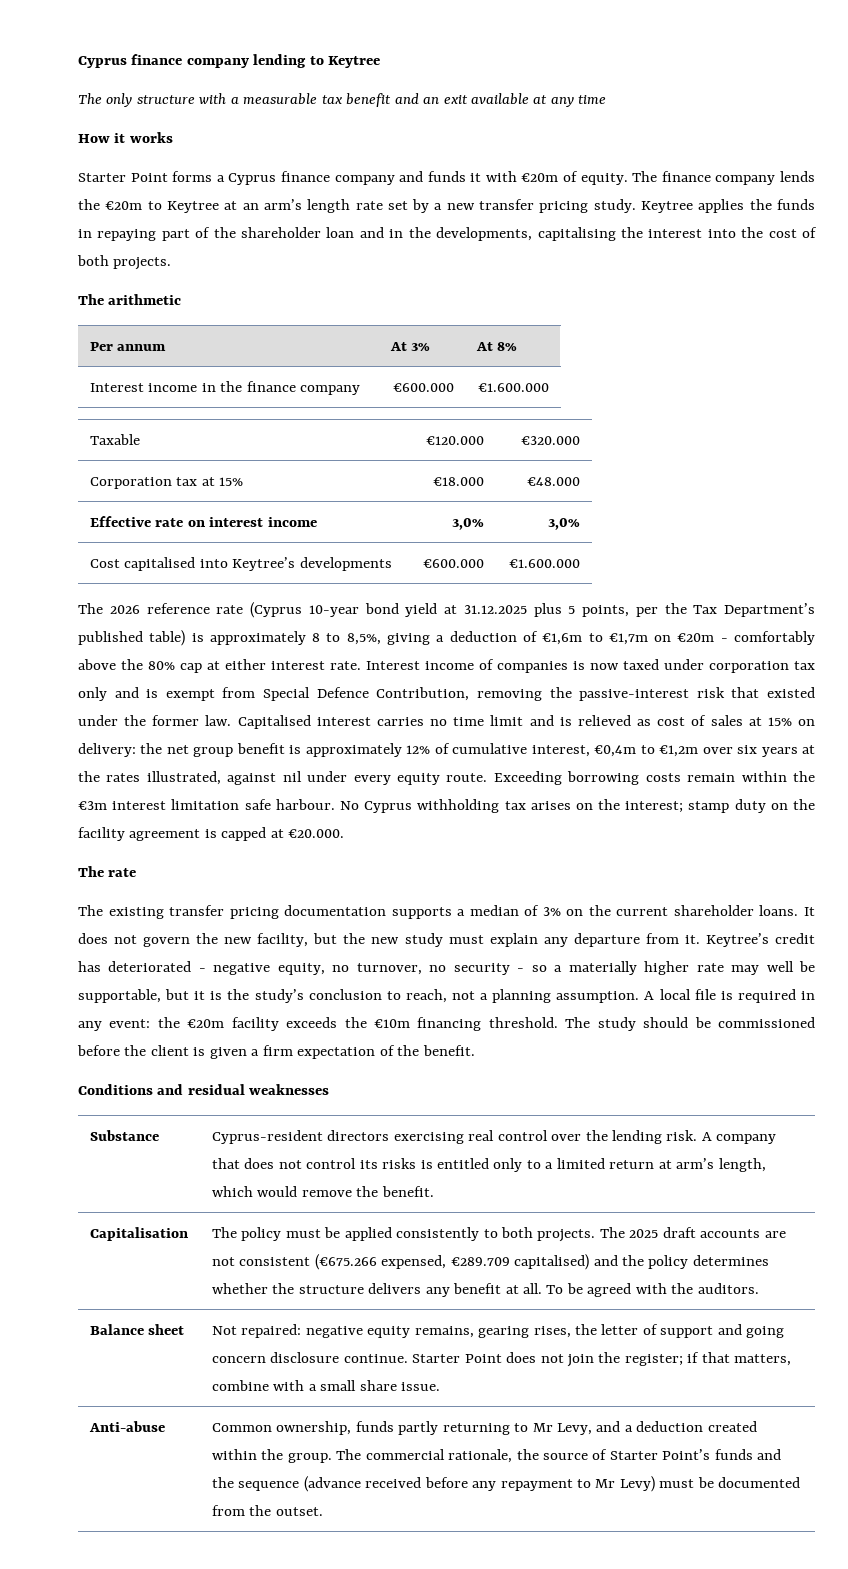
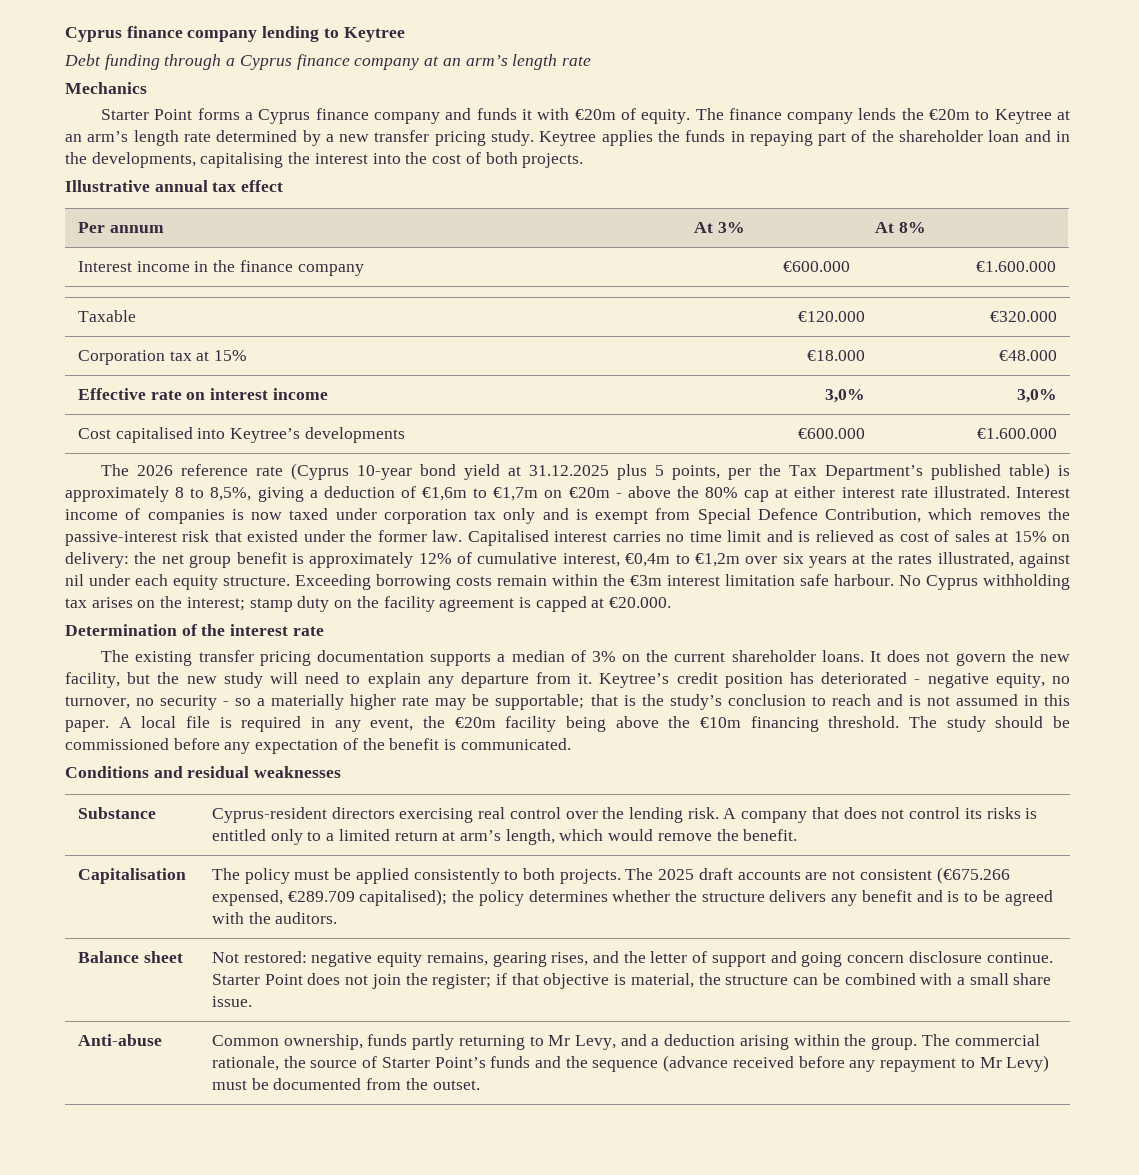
- The only structure with a measurable tax benefit and an exit available at any time
- How it works
+ Debt funding through a Cyprus finance company at an arm’s length rate
+ Mechanics
- The finance company lends the €20m to Keytree at an arm’s length rate set by a new transfer pricing study.
+ The finance company lends the €20m to Keytree at an arm’s length rate determined by a new transfer pricing study.
- The arithmetic
+ Illustrative annual tax effect
- The 2026 reference rate (Cyprus 10-year bond yield at 31.12.2025 plus 5 points, per the Tax Department’s published table) is approximately 8 to 8,5%, giving a deduction of €1,6m to €1,7m on €20m - comfortably above the 80% cap at either interest rate.
+ The 2026 reference rate (Cyprus 10-year bond yield at 31.12.2025 plus 5 points, per the Tax Department’s published table) is approximately 8 to 8,5%, giving a deduction of €1,6m to €1,7m on €20m - above the 80% cap at either interest rate illustrated.
- Interest income of companies is now taxed under corporation tax only and is exempt from Special Defence Contribution, removing the passive-interest risk that existed under the former law.
+ Interest income of companies is now taxed under corporation tax only and is exempt from Special Defence Contribution, which removes the passive-interest risk that existed under the former law.
- Capitalised interest carries no time limit and is relieved as cost of sales at 15% on delivery: the net group benefit is approximately 12% of cumulative interest, €0,4m to €1,2m over six years at the rates illustrated, against nil under every equity route.
+ Capitalised interest carries no time limit and is relieved as cost of sales at 15% on delivery: the net group benefit is approximately 12% of cumulative interest, €0,4m to €1,2m over six years at the rates illustrated, against nil under each equity structure.
- The rate
+ Determination of the interest rate
- It does not govern the new facility, but the new study must explain any departure from it.
+ It does not govern the new facility, but the new study will need to explain any departure from it.
- Keytree’s credit has deteriorated - negative equity, no turnover, no security - so a materially higher rate may well be supportable, but it is the study’s conclusion to reach, not a planning assumption.
+ Keytree’s credit position has deteriorated - negative equity, no turnover, no security - so a materially higher rate may be supportable; that is the study’s conclusion to reach and is not assumed in this paper.
- A local file is required in any event: the €20m facility exceeds the €10m financing threshold.
+ A local file is required in any event, the €20m facility being above the €10m financing threshold.
- The study should be commissioned before the client is given a firm expectation of the benefit.
+ The study should be commissioned before any expectation of the benefit is communicated.
- Capitalisation | The policy must be applied consistently to both projects. The 2025 draft accounts are not consistent (€675.266 expensed, €289.709 capitalised) and the policy determines whether the structure delivers any benefit at all. To be agreed with the auditors.
+ Capitalisation | The policy must be applied consistently to both projects. The 2025 draft accounts are not consistent (€675.266 expensed, €289.709 capitalised); the policy determines whether the structure delivers any benefit and is to be agreed with the auditors.
- Not repaired: negative equity remains, gearing rises, the letter of support and going concern disclosure continue.
+ Not restored: negative equity remains, gearing rises, and the letter of support and going concern disclosure continue.
- Starter Point does not join the register; if that matters, combine with a small share issue.
+ Starter Point does not join the register; if that objective is material, the structure can be combined with a small share issue.
- Common ownership, funds partly returning to Mr Levy, and a deduction created within the group.
+ Common ownership, funds partly returning to Mr Levy, and a deduction arising within the group.

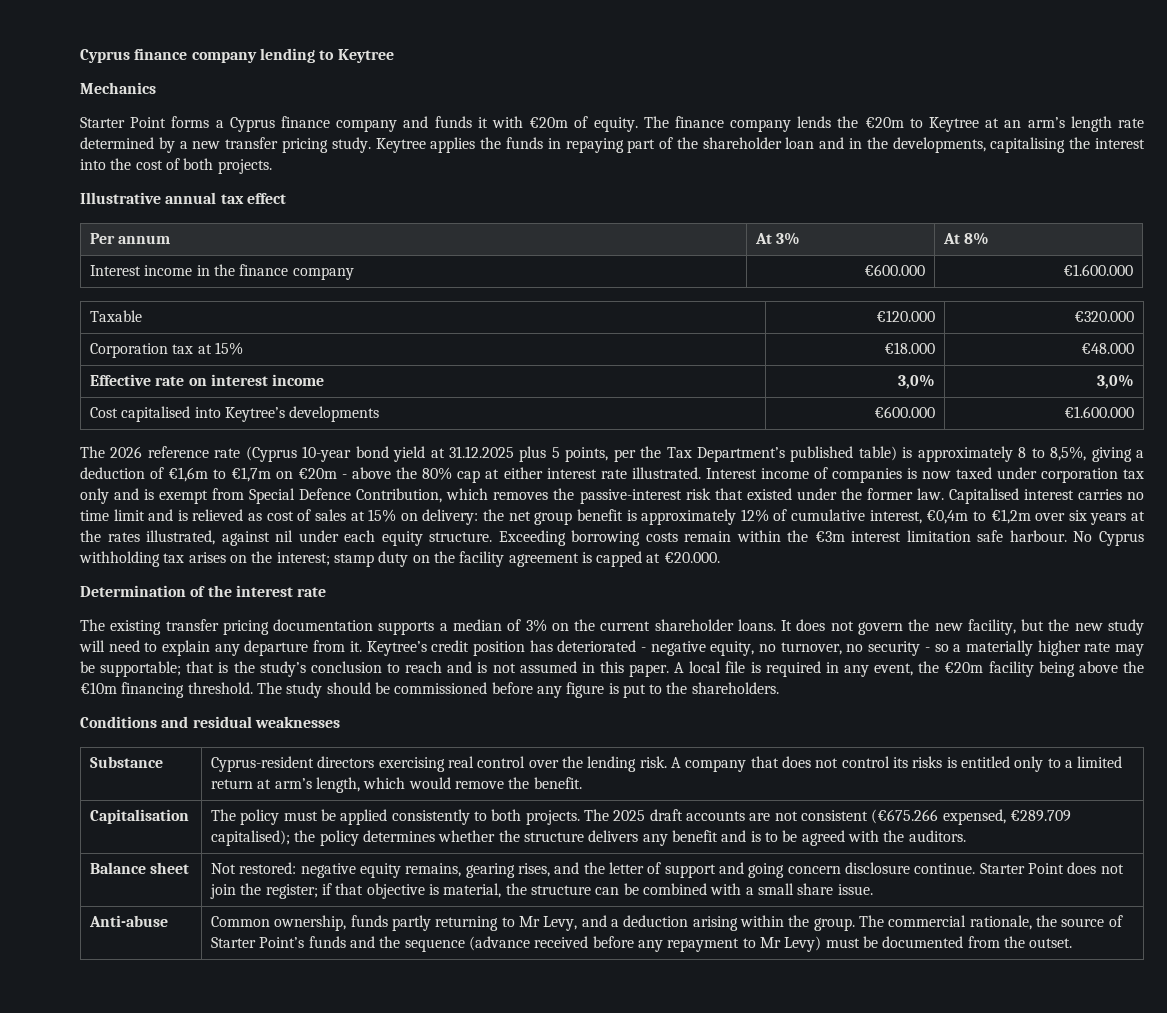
- Debt funding through a Cyprus finance company at an arm’s length rate
- The study should be commissioned before any expectation of the benefit is communicated.
+ The study should be commissioned before any figure is put to the shareholders.

